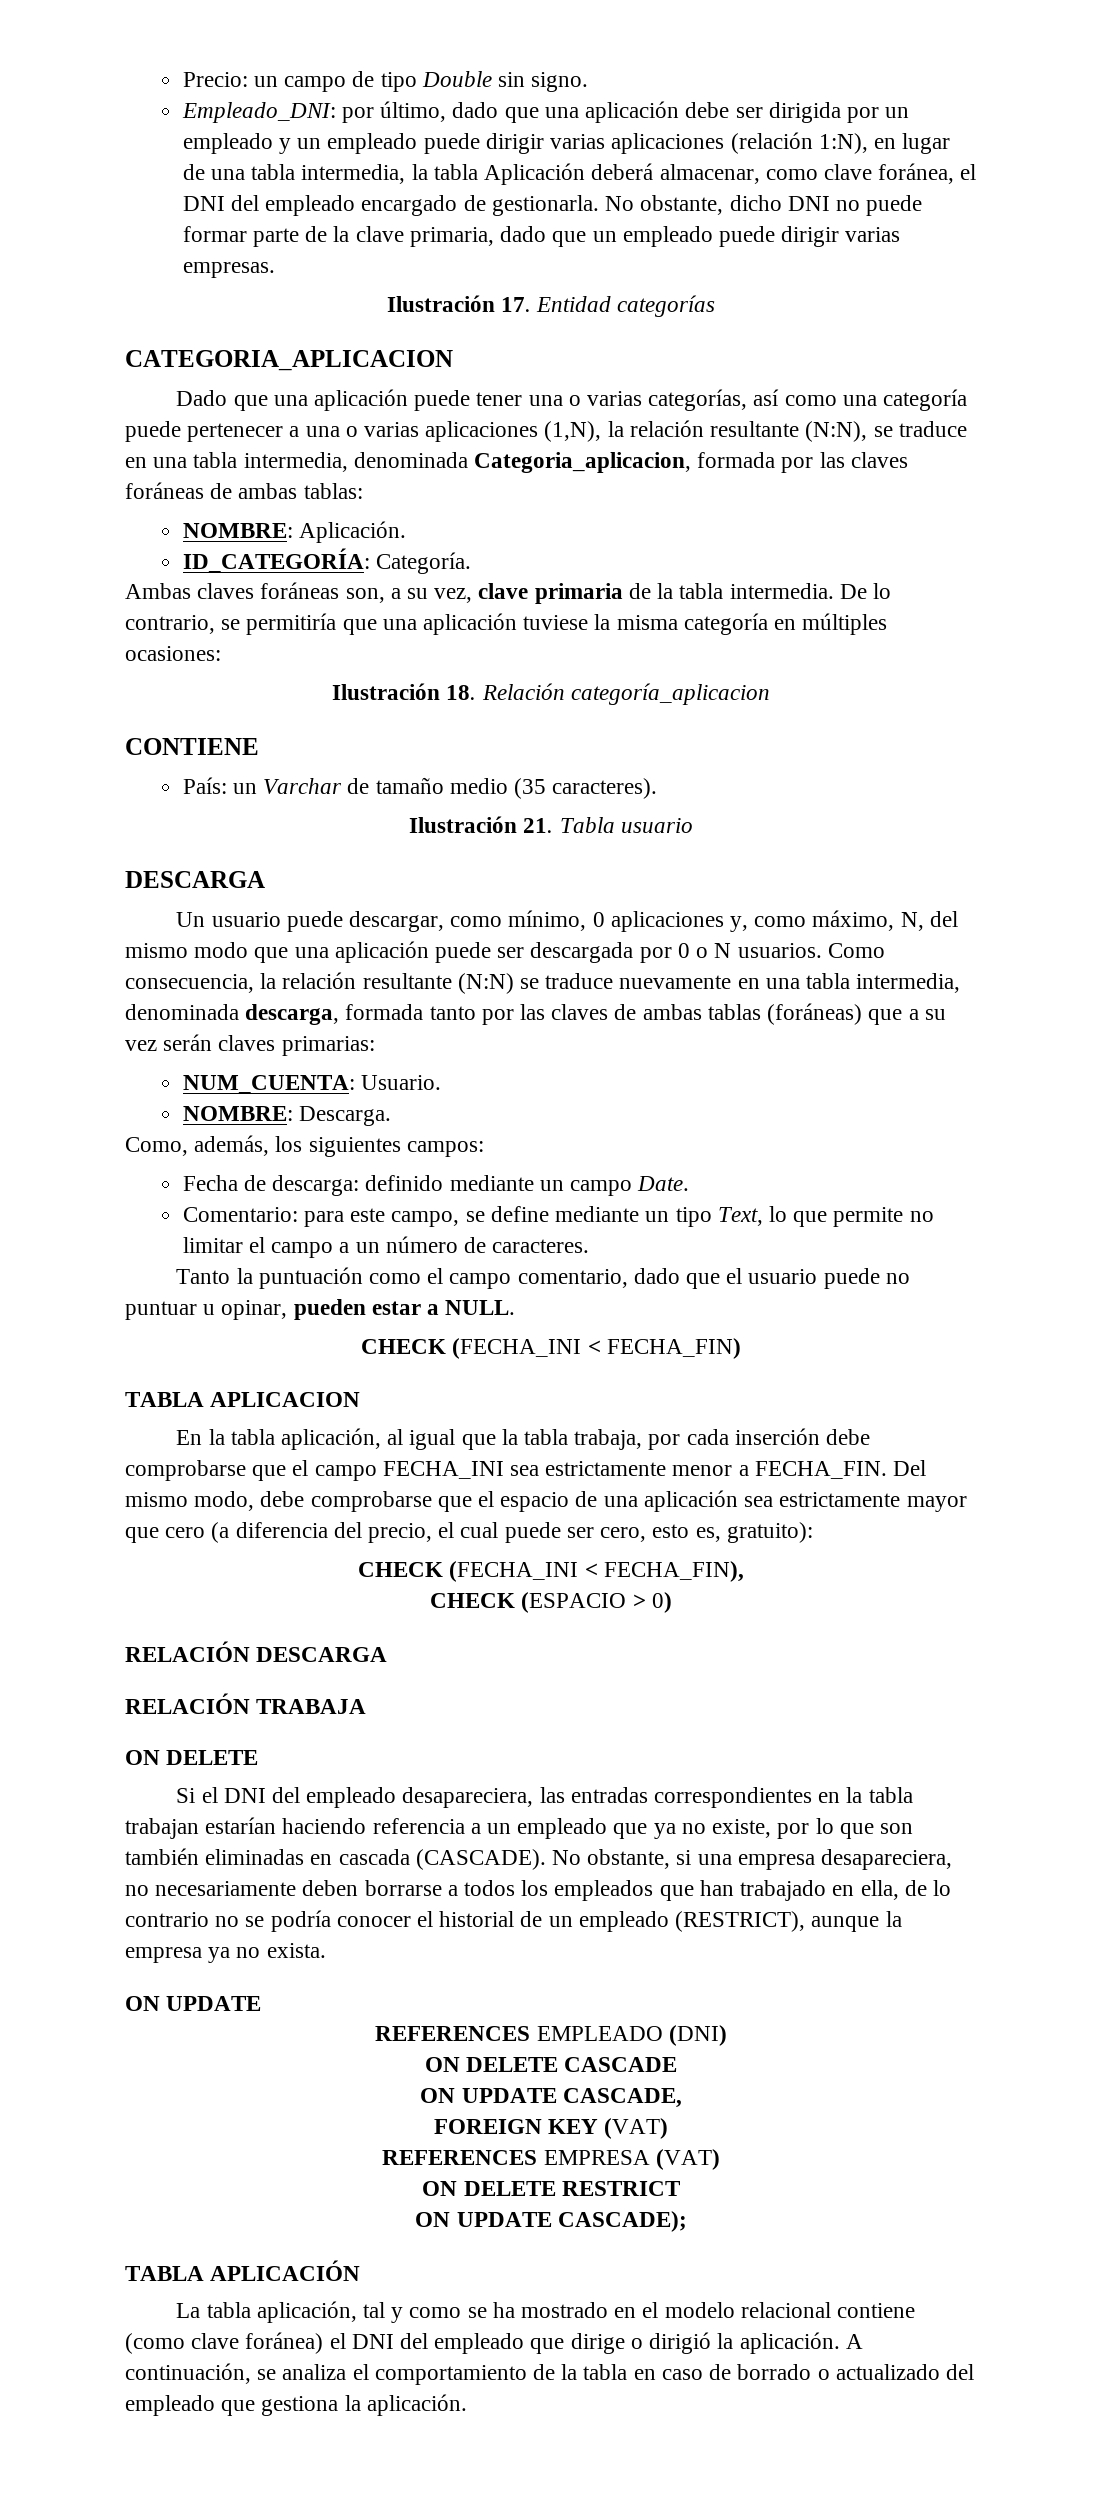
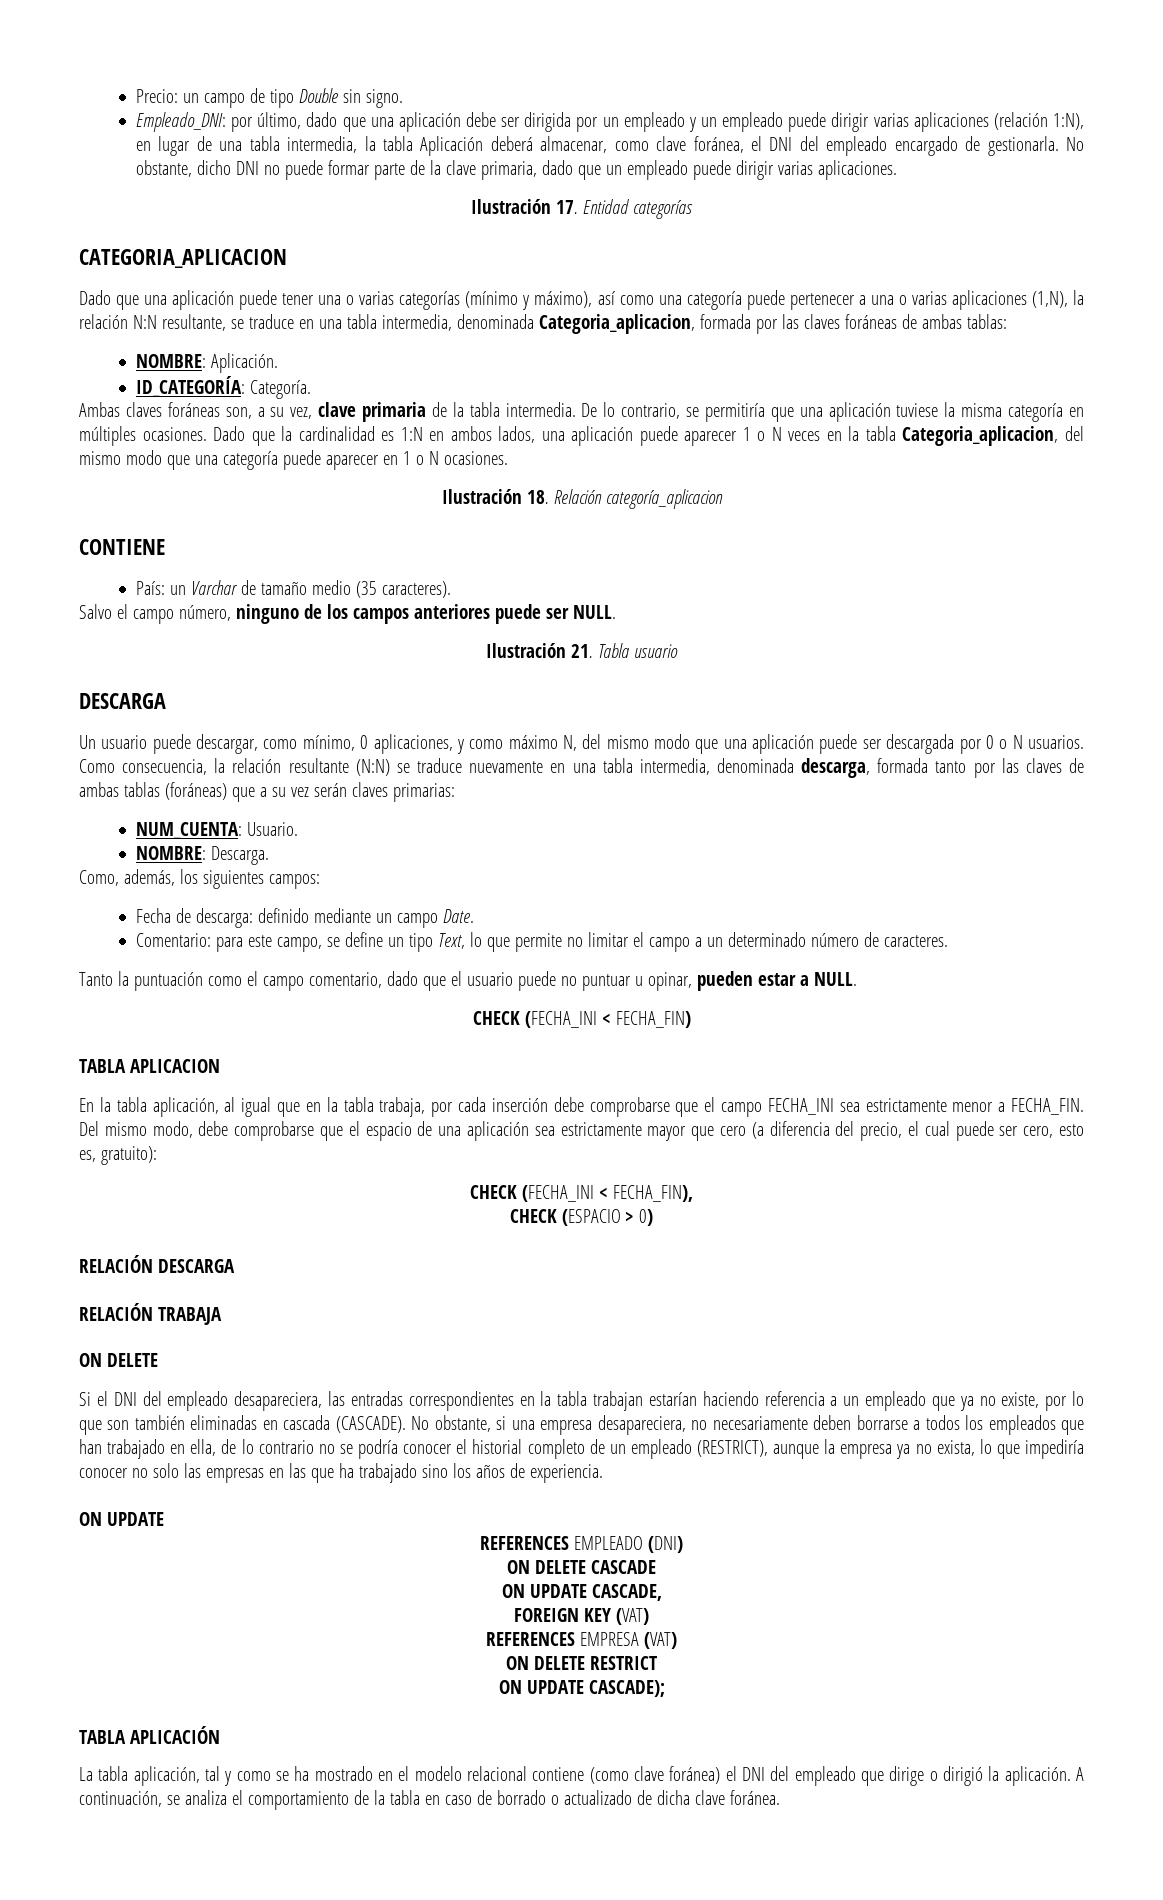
- No obstante, dicho DNI no puede formar parte de la clave primaria, dado que un empleado puede dirigir varias empresas.
+ No obstante, dicho DNI no puede formar parte de la clave primaria, dado que un empleado puede dirigir varias aplicaciones.
- Dado que una aplicación puede tener una o varias categorías, así como una categoría puede pertenecer a una o varias aplicaciones (1,N), la relación resultante (N:N), se traduce en una tabla intermedia, denominada Categoria_aplicacion, formada por las claves foráneas de ambas tablas:
+ Dado que una aplicación puede tener una o varias categorías (mínimo y máximo), así como una categoría puede pertenecer a una o varias aplicaciones (1,N), la relación N:N resultante, se traduce en una tabla intermedia, denominada Categoria_aplicacion, formada por las claves foráneas de ambas tablas:
- De lo contrario, se permitiría que una aplicación tuviese la misma categoría en múltiples ocasiones:
+ De lo contrario, se permitiría que una aplicación tuviese la misma categoría en múltiples ocasiones. Dado que la cardinalidad es 1:N en ambos lados, una aplicación puede aparecer 1 o N veces en la tabla Categoria_aplicacion, del mismo modo que una categoría puede aparecer en 1 o N ocasiones.
+ Salvo el campo número, ninguno de los campos anteriores puede ser NULL.
- Un usuario puede descargar, como mínimo, 0 aplicaciones y, como máximo, N, del mismo modo que una aplicación puede ser descargada por 0 o N usuarios.
+ Un usuario puede descargar, como mínimo, 0 aplicaciones, y como máximo N, del mismo modo que una aplicación puede ser descargada por 0 o N usuarios.
- Comentario: para este campo, se define mediante un tipo Text, lo que permite no limitar el campo a un número de caracteres.
+ Comentario: para este campo, se define un tipo Text, lo que permite no limitar el campo a un determinado número de caracteres.
- En la tabla aplicación, al igual que la tabla trabaja, por cada inserción debe comprobarse que el campo FECHA_INI sea estrictamente menor a FECHA_FIN.
+ En la tabla aplicación, al igual que en la tabla trabaja, por cada inserción debe comprobarse que el campo FECHA_INI sea estrictamente menor a FECHA_FIN.
- No obstante, si una empresa desapareciera, no necesariamente deben borrarse a todos los empleados que han trabajado en ella, de lo contrario no se podría conocer el historial de un empleado (RESTRICT), aunque la empresa ya no exista.
+ No obstante, si una empresa desapareciera, no necesariamente deben borrarse a todos los empleados que han trabajado en ella, de lo contrario no se podría conocer el historial completo de un empleado (RESTRICT), aunque la empresa ya no exista, lo que impediría conocer no solo las empresas en las que ha trabajado sino los años de experiencia.
- A continuación, se analiza el comportamiento de la tabla en caso de borrado o actualizado del empleado que gestiona la aplicación.
+ A continuación, se analiza el comportamiento de la tabla en caso de borrado o actualizado de dicha clave foránea.

